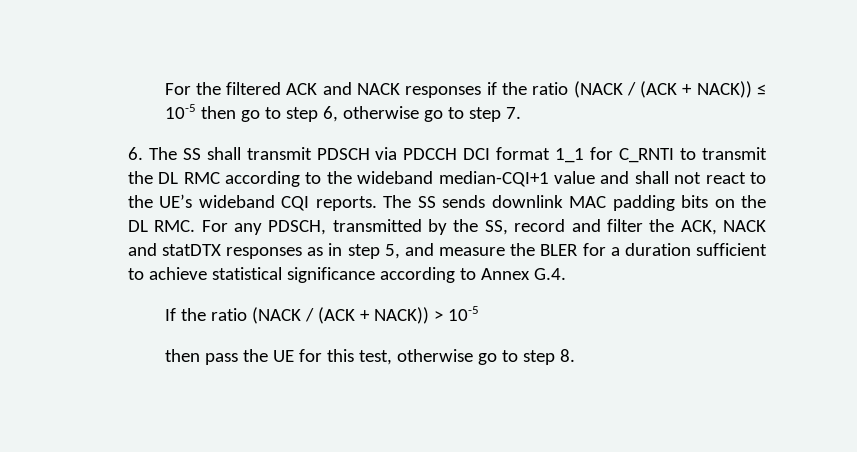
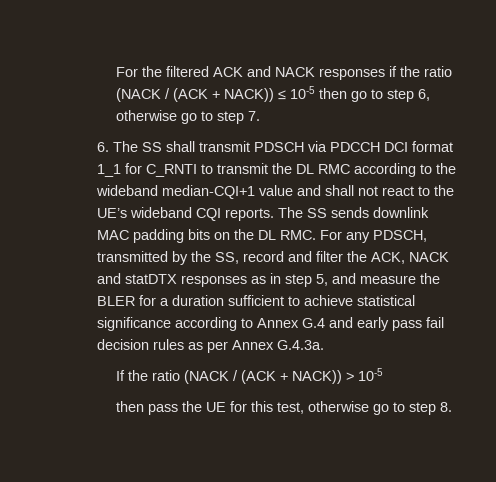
- The SS sends downlink MAC padding bits on the DL RMC. For any PDSCH, transmitted by the SS, record and filter the ACK, NACK and statDTX responses as in step 5, and measure the BLER for a duration sufficient to achieve statistical significance according to Annex G.4.
+ The SS sends downlink MAC padding bits on the DL RMC. For any PDSCH, transmitted by the SS, record and filter the ACK, NACK and statDTX responses as in step 5, and measure the BLER for a duration sufficient to achieve statistical significance according to Annex G.4 and early pass fail decision rules as per Annex G.4.3a.

